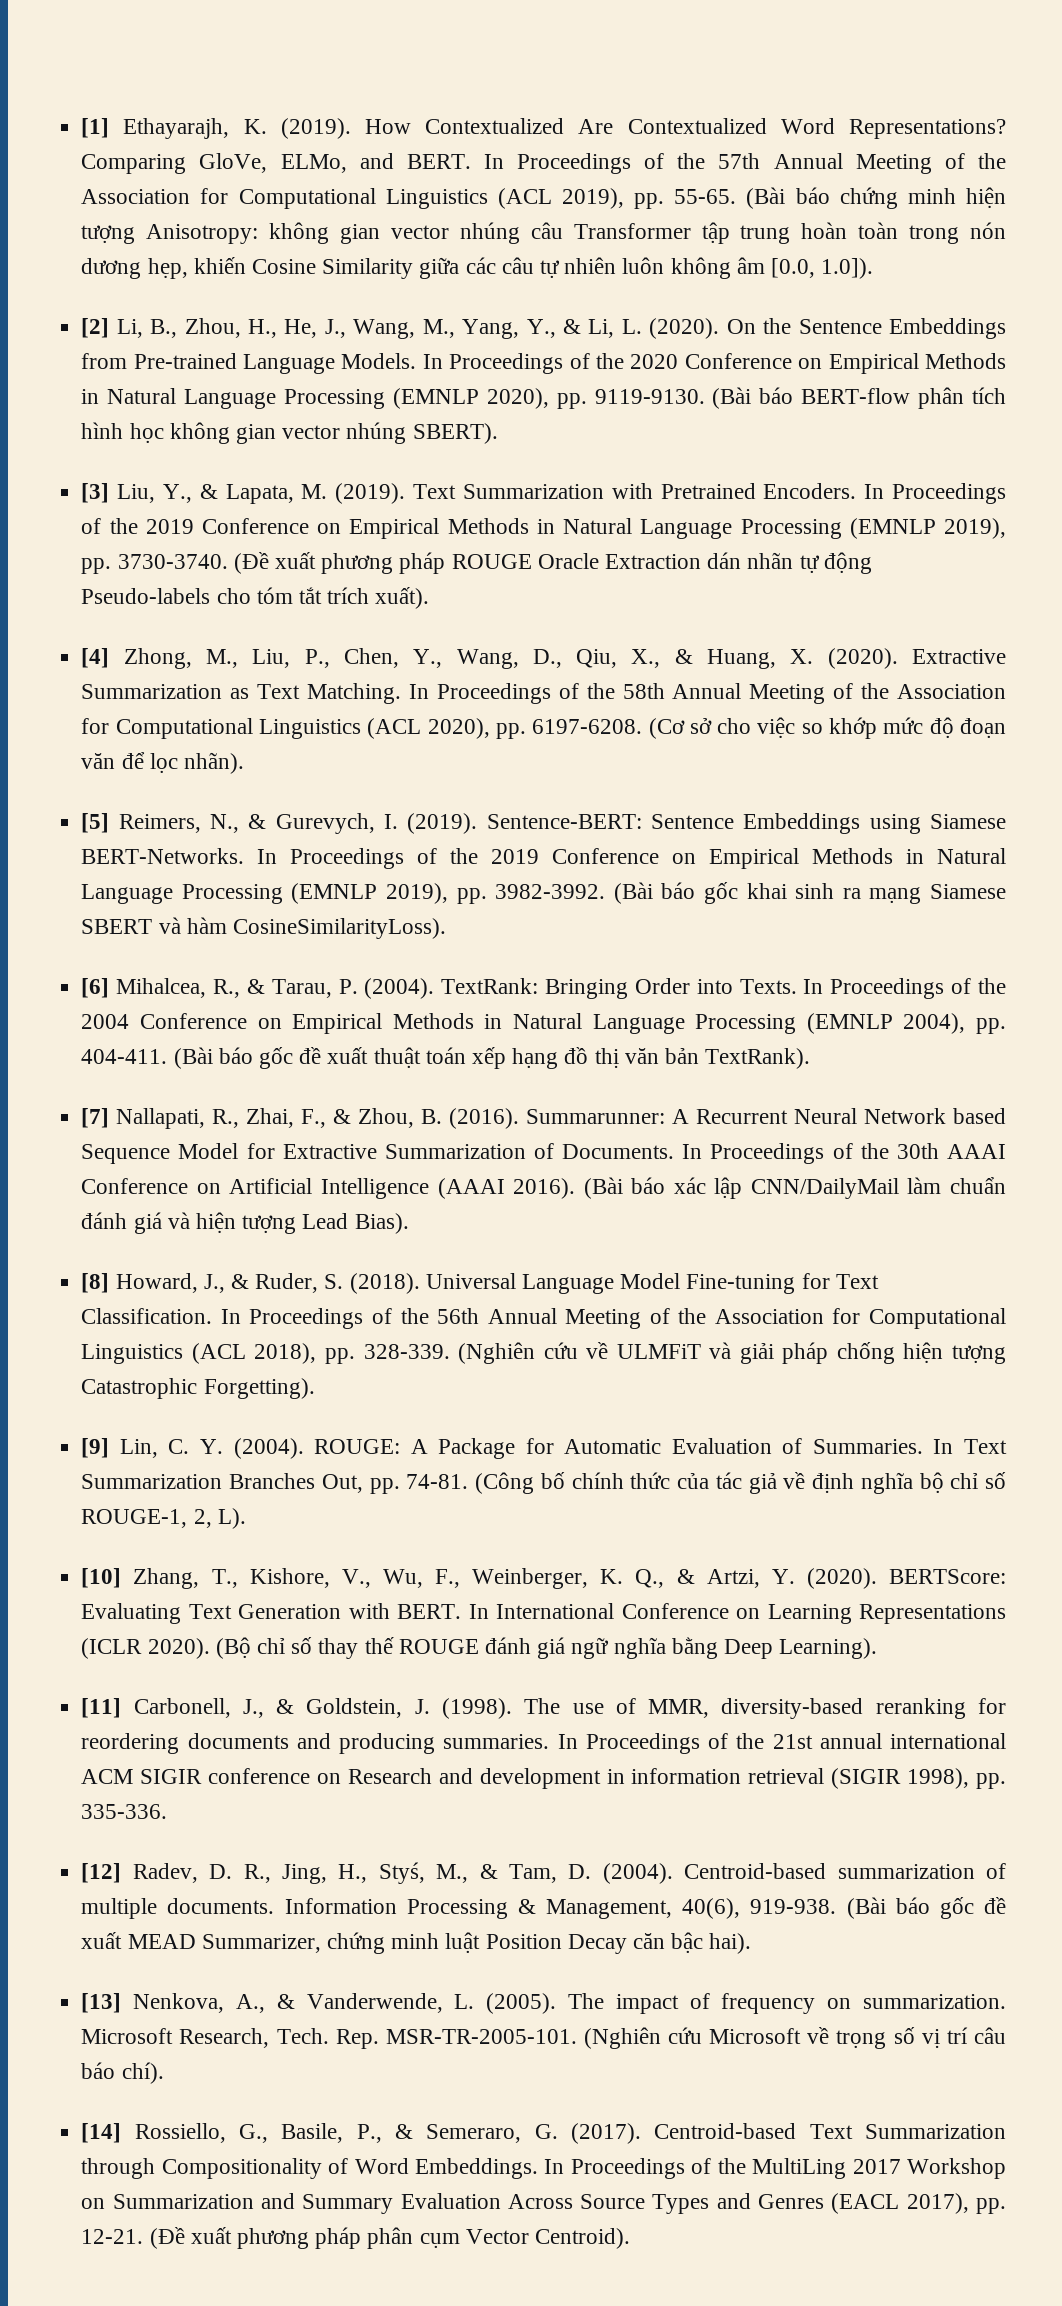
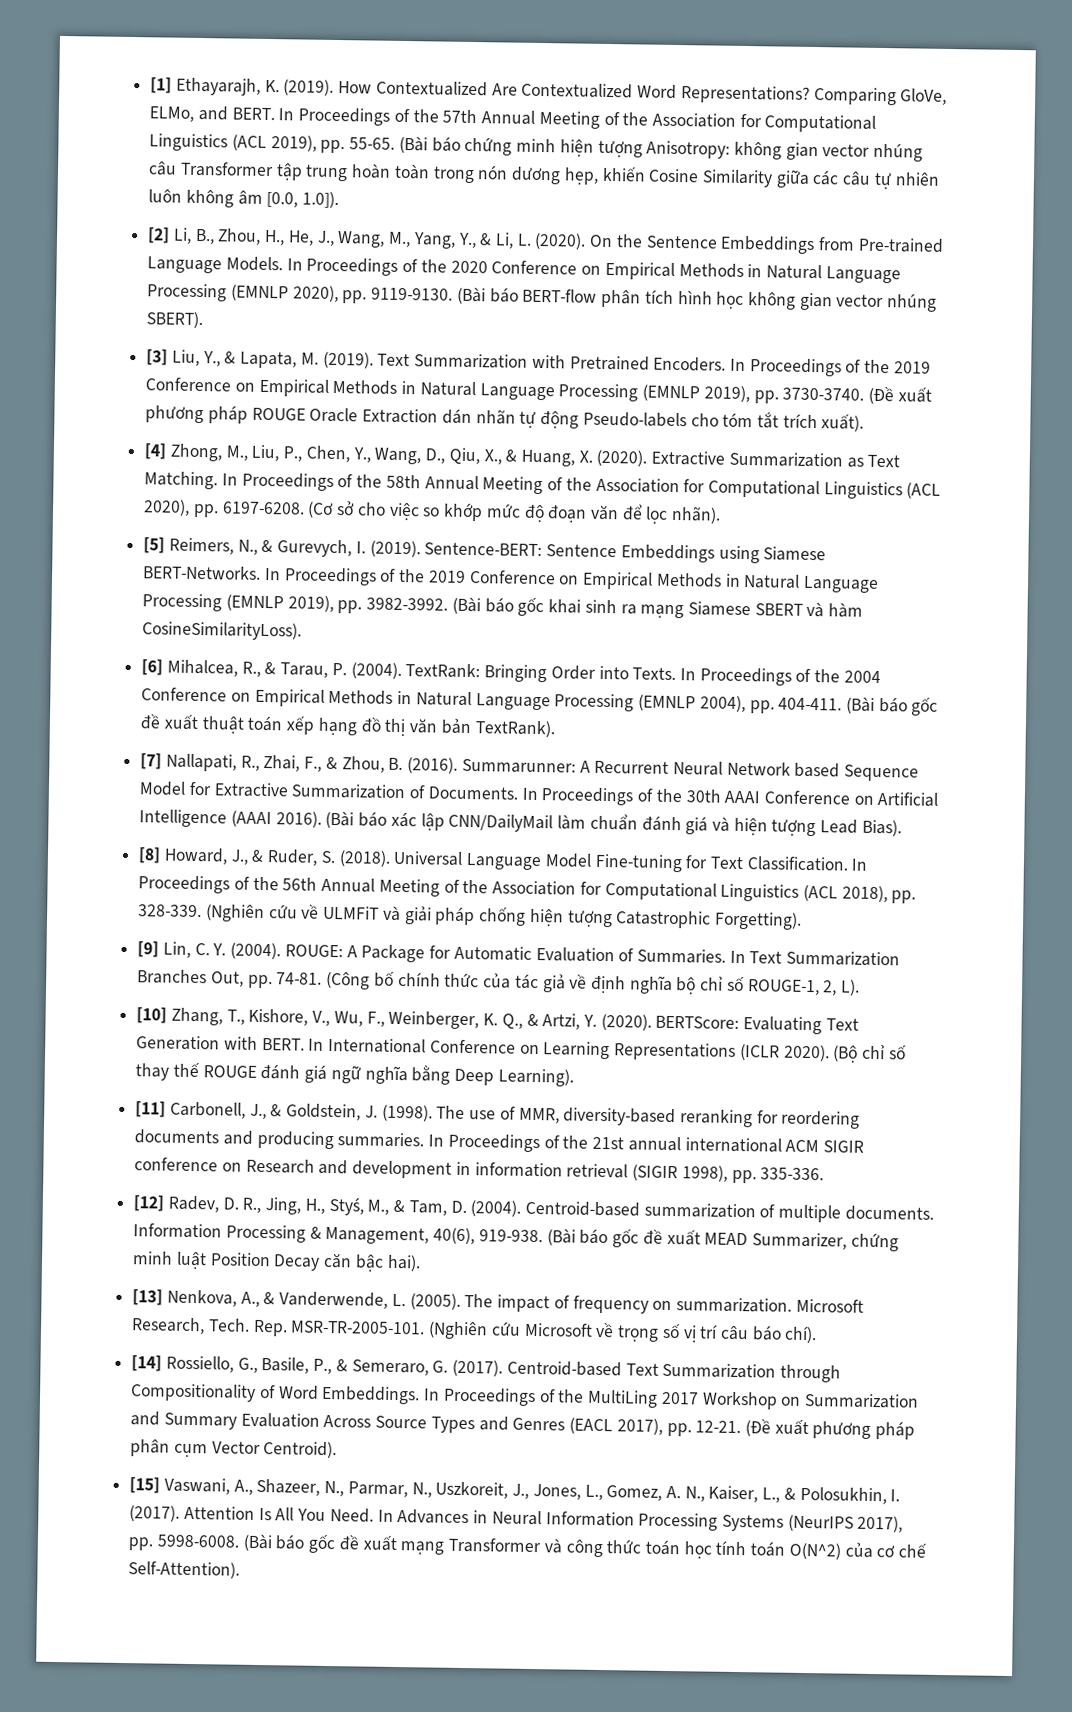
+ [15] Vaswani, A., Shazeer, N., Parmar, N., Uszkoreit, J., Jones, L., Gomez, A. N., Kaiser, L., & Polosukhin, I. (2017). Attention Is All You Need. In Advances in Neural Information Processing Systems (NeurIPS 2017), pp. 5998-6008. (Bài báo gốc đề xuất mạng Transformer và công thức toán học tính toán O(N^2) của cơ chế Self-Attention).

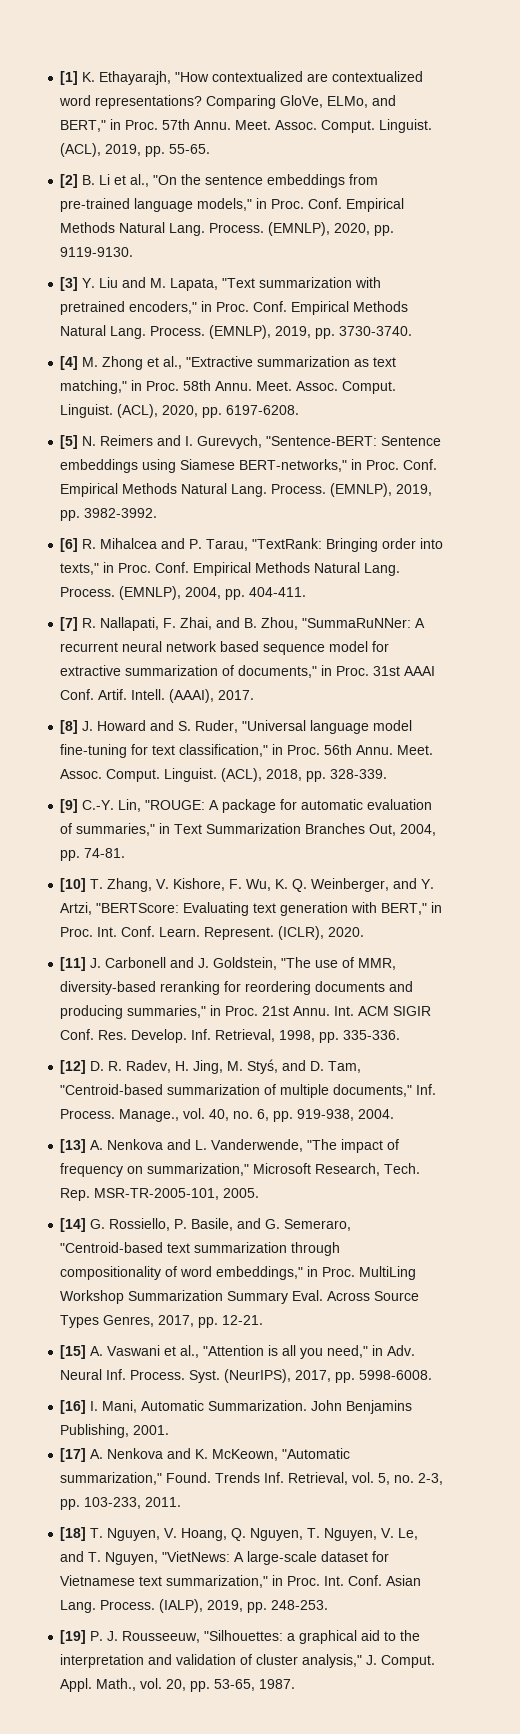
- [1] Ethayarajh, K. (2019). How Contextualized Are Contextualized Word Representations? Comparing GloVe, ELMo, and BERT. In Proceedings of the 57th Annual Meeting of the Association for Computational Linguistics (ACL 2019), pp. 55-65. (Bài báo chứng minh hiện tượng Anisotropy: không gian vector nhúng câu Transformer tập trung hoàn toàn trong nón dương hẹp, khiến Cosine Similarity giữa các câu tự nhiên luôn không âm [0.0, 1.0]).
- [2] Li, B., Zhou, H., He, J., Wang, M., Yang, Y., & Li, L. (2020). On the Sentence Embeddings from Pre-trained Language Models. In Proceedings of the 2020 Conference on Empirical Methods in Natural Language Processing (EMNLP 2020), pp. 9119-9130. (Bài báo BERT-flow phân tích hình học không gian vector nhúng SBERT).
- [3] Liu, Y., & Lapata, M. (2019). Text Summarization with Pretrained Encoders. In Proceedings of the 2019 Conference on Empirical Methods in Natural Language Processing (EMNLP 2019), pp. 3730-3740. (Đề xuất phương pháp ROUGE Oracle Extraction dán nhãn tự động Pseudo-labels cho tóm tắt trích xuất).
- [4] Zhong, M., Liu, P., Chen, Y., Wang, D., Qiu, X., & Huang, X. (2020). Extractive Summarization as Text Matching. In Proceedings of the 58th Annual Meeting of the Association for Computational Linguistics (ACL 2020), pp. 6197-6208. (Cơ sở cho việc so khớp mức độ đoạn văn để lọc nhãn).
- [5] Reimers, N., & Gurevych, I. (2019). Sentence-BERT: Sentence Embeddings using Siamese BERT-Networks. In Proceedings of the 2019 Conference on Empirical Methods in Natural Language Processing (EMNLP 2019), pp. 3982-3992. (Bài báo gốc khai sinh ra mạng Siamese SBERT và hàm CosineSimilarityLoss).
- [6] Mihalcea, R., & Tarau, P. (2004). TextRank: Bringing Order into Texts. In Proceedings of the 2004 Conference on Empirical Methods in Natural Language Processing (EMNLP 2004), pp. 404-411. (Bài báo gốc đề xuất thuật toán xếp hạng đồ thị văn bản TextRank).
- [7] Nallapati, R., Zhai, F., & Zhou, B. (2016). Summarunner: A Recurrent Neural Network based Sequence Model for Extractive Summarization of Documents. In Proceedings of the 30th AAAI Conference on Artificial Intelligence (AAAI 2016). (Bài báo xác lập CNN/DailyMail làm chuẩn đánh giá và hiện tượng Lead Bias).
- [8] Howard, J., & Ruder, S. (2018). Universal Language Model Fine-tuning for Text Classification. In Proceedings of the 56th Annual Meeting of the Association for Computational Linguistics (ACL 2018), pp. 328-339. (Nghiên cứu về ULMFiT và giải pháp chống hiện tượng Catastrophic Forgetting).
- [9] Lin, C. Y. (2004). ROUGE: A Package for Automatic Evaluation of Summaries. In Text Summarization Branches Out, pp. 74-81. (Công bố chính thức của tác giả về định nghĩa bộ chỉ số ROUGE-1, 2, L).
- [10] Zhang, T., Kishore, V., Wu, F., Weinberger, K. Q., & Artzi, Y. (2020). BERTScore: Evaluating Text Generation with BERT. In International Conference on Learning Representations (ICLR 2020). (Bộ chỉ số thay thế ROUGE đánh giá ngữ nghĩa bằng Deep Learning).
- [11] Carbonell, J., & Goldstein, J. (1998). The use of MMR, diversity-based reranking for reordering documents and producing summaries. In Proceedings of the 21st annual international ACM SIGIR conference on Research and development in information retrieval (SIGIR 1998), pp. 335-336.
- [12] Radev, D. R., Jing, H., Styś, M., & Tam, D. (2004). Centroid-based summarization of multiple documents. Information Processing & Management, 40(6), 919-938. (Bài báo gốc đề xuất MEAD Summarizer, chứng minh luật Position Decay căn bậc hai).
- [13] Nenkova, A., & Vanderwende, L. (2005). The impact of frequency on summarization. Microsoft Research, Tech.
+ [1] K. Ethayarajh, "How contextualized are contextualized word representations? Comparing GloVe, ELMo, and BERT," in Proc. 57th Annu. Meet. Assoc. Comput. Linguist. (ACL), 2019, pp. 55-65.
+ [2] B. Li et al., "On the sentence embeddings from pre-trained language models," in Proc. Conf. Empirical Methods Natural Lang. Process. (EMNLP), 2020, pp. 9119-9130.
+ [3] Y. Liu and M. Lapata, "Text summarization with pretrained encoders," in Proc. Conf. Empirical Methods Natural Lang. Process. (EMNLP), 2019, pp. 3730-3740.
+ [4] M. Zhong et al., "Extractive summarization as text matching," in Proc. 58th Annu. Meet. Assoc. Comput. Linguist. (ACL), 2020, pp. 6197-6208.
+ [5] N. Reimers and I. Gurevych, "Sentence-BERT: Sentence embeddings using Siamese BERT-networks," in Proc. Conf. Empirical Methods Natural Lang. Process. (EMNLP), 2019, pp. 3982-3992.
+ [6] R. Mihalcea and P. Tarau, "TextRank: Bringing order into texts," in Proc. Conf. Empirical Methods Natural Lang. Process. (EMNLP), 2004, pp. 404-411.
+ [7] R. Nallapati, F. Zhai, and B. Zhou, "SummaRuNNer: A recurrent neural network based sequence model for extractive summarization of documents," in Proc. 31st AAAI Conf. Artif. Intell. (AAAI), 2017.
+ [8] J. Howard and S. Ruder, "Universal language model fine-tuning for text classification," in Proc. 56th Annu. Meet. Assoc. Comput. Linguist. (ACL), 2018, pp. 328-339.
+ [9] C.-Y. Lin, "ROUGE: A package for automatic evaluation of summaries," in Text Summarization Branches Out, 2004, pp. 74-81.
+ [10] T. Zhang, V. Kishore, F. Wu, K. Q. Weinberger, and Y. Artzi, "BERTScore: Evaluating text generation with BERT," in Proc. Int. Conf. Learn. Represent. (ICLR), 2020.
+ [11] J. Carbonell and J. Goldstein, "The use of MMR, diversity-based reranking for reordering documents and producing summaries," in Proc. 21st Annu. Int. ACM SIGIR Conf. Res. Develop. Inf. Retrieval, 1998, pp. 335-336.
+ [12] D. R. Radev, H. Jing, M. Styś, and D. Tam, "Centroid-based summarization of multiple documents," Inf. Process. Manage., vol. 40, no. 6, pp. 919-938, 2004.
+ [13] A. Nenkova and L. Vanderwende, "The impact of frequency on summarization," Microsoft Research, Tech.
- Rep. MSR-TR-2005-101. (Nghiên cứu Microsoft về trọng số vị trí câu báo chí).
- [14] Rossiello, G., Basile, P., & Semeraro, G. (2017). Centroid-based Text Summarization through Compositionality of Word Embeddings. In Proceedings of the MultiLing 2017 Workshop on Summarization and Summary Evaluation Across Source Types and Genres (EACL 2017), pp. 12-21. (Đề xuất phương pháp phân cụm Vector Centroid).
- [15] Vaswani, A., Shazeer, N., Parmar, N., Uszkoreit, J., Jones, L., Gomez, A. N., Kaiser, L., & Polosukhin, I. (2017). Attention Is All You Need. In Advances in Neural Information Processing Systems (NeurIPS 2017), pp. 5998-6008. (Bài báo gốc đề xuất mạng Transformer và công thức toán học tính toán O(N^2) của cơ chế Self-Attention).
+ Rep. MSR-TR-2005-101, 2005.
+ [14] G. Rossiello, P. Basile, and G. Semeraro, "Centroid-based text summarization through compositionality of word embeddings," in Proc. MultiLing Workshop Summarization Summary Eval. Across Source Types Genres, 2017, pp. 12-21.
+ [15] A. Vaswani et al., "Attention is all you need," in Adv. Neural Inf. Process. Syst. (NeurIPS), 2017, pp. 5998-6008.
+ [16] I. Mani, Automatic Summarization. John Benjamins Publishing, 2001.
+ [17] A. Nenkova and K. McKeown, "Automatic summarization," Found. Trends Inf. Retrieval, vol. 5, no. 2-3, pp. 103-233, 2011.
+ [18] T. Nguyen, V. Hoang, Q. Nguyen, T. Nguyen, V. Le, and T. Nguyen, "VietNews: A large-scale dataset for Vietnamese text summarization," in Proc. Int. Conf. Asian Lang. Process. (IALP), 2019, pp. 248-253.
+ [19] P. J. Rousseeuw, "Silhouettes: a graphical aid to the interpretation and validation of cluster analysis," J. Comput. Appl. Math., vol. 20, pp. 53-65, 1987.

